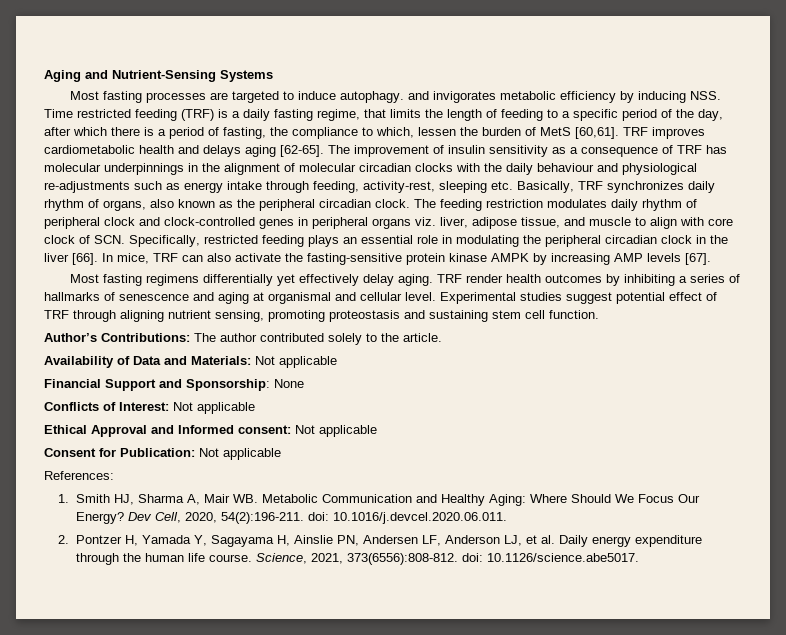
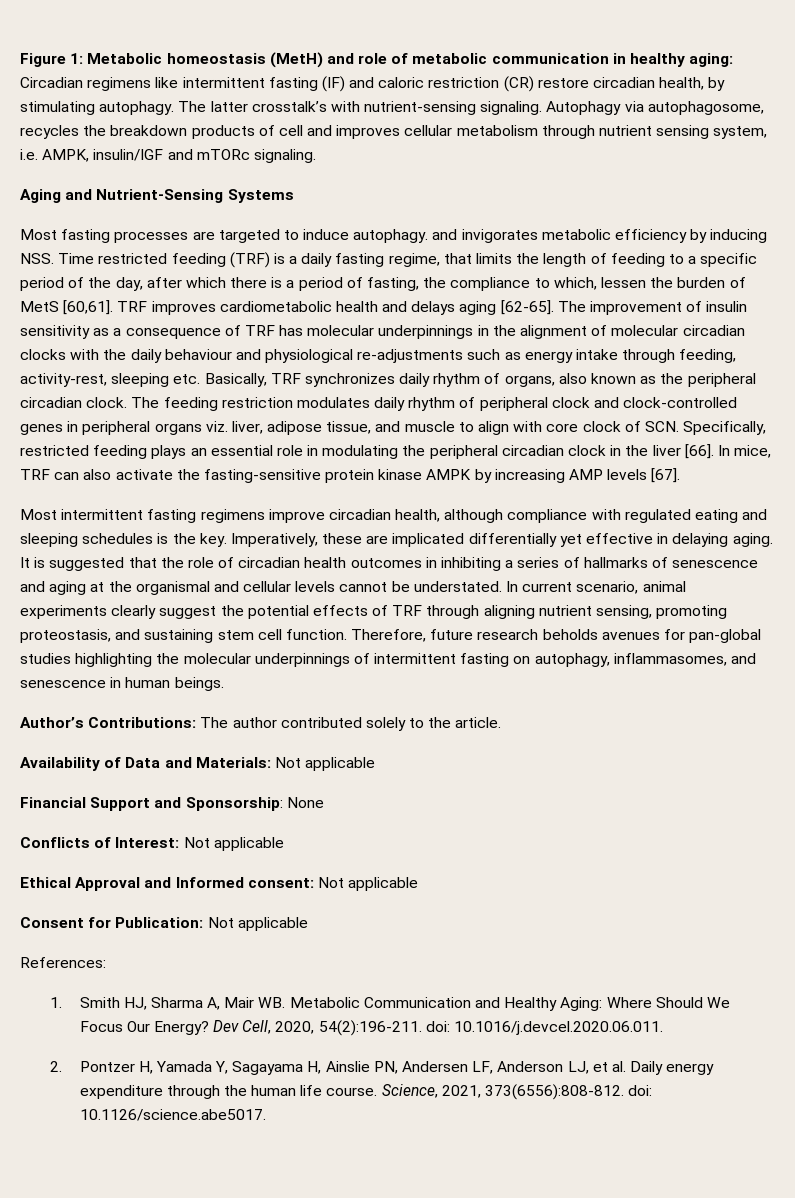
+ Figure 1: Metabolic homeostasis (MetH) and role of metabolic communication in healthy aging: Circadian regimens like intermittent fasting (IF) and caloric restriction (CR) restore circadian health, by stimulating autophagy. The latter crosstalk’s with nutrient-sensing signaling. Autophagy via autophagosome, recycles the breakdown products of cell and improves cellular metabolism through nutrient sensing system, i.e. AMPK, insulin/IGF and mTORc signaling.
- Most fasting regimens differentially yet effectively delay aging. TRF render health outcomes by inhibiting a series of hallmarks of senescence and aging at organismal and cellular level. Experimental studies suggest potential effect of TRF through aligning nutrient sensing, promoting proteostasis and sustaining stem cell function.
+ Most intermittent fasting regimens improve circadian health, although compliance with regulated eating and sleeping schedules is the key. Imperatively, these are implicated differentially yet effective in delaying aging. It is suggested that the role of circadian health outcomes in inhibiting a series of hallmarks of senescence and aging at the organismal and cellular levels cannot be understated. In current scenario, animal experiments clearly suggest the potential effects of TRF through aligning nutrient sensing, promoting proteostasis, and sustaining stem cell function. Therefore, future research beholds avenues for pan-global studies highlighting the molecular underpinnings of intermittent fasting on autophagy, inflammasomes, and senescence in human beings.

